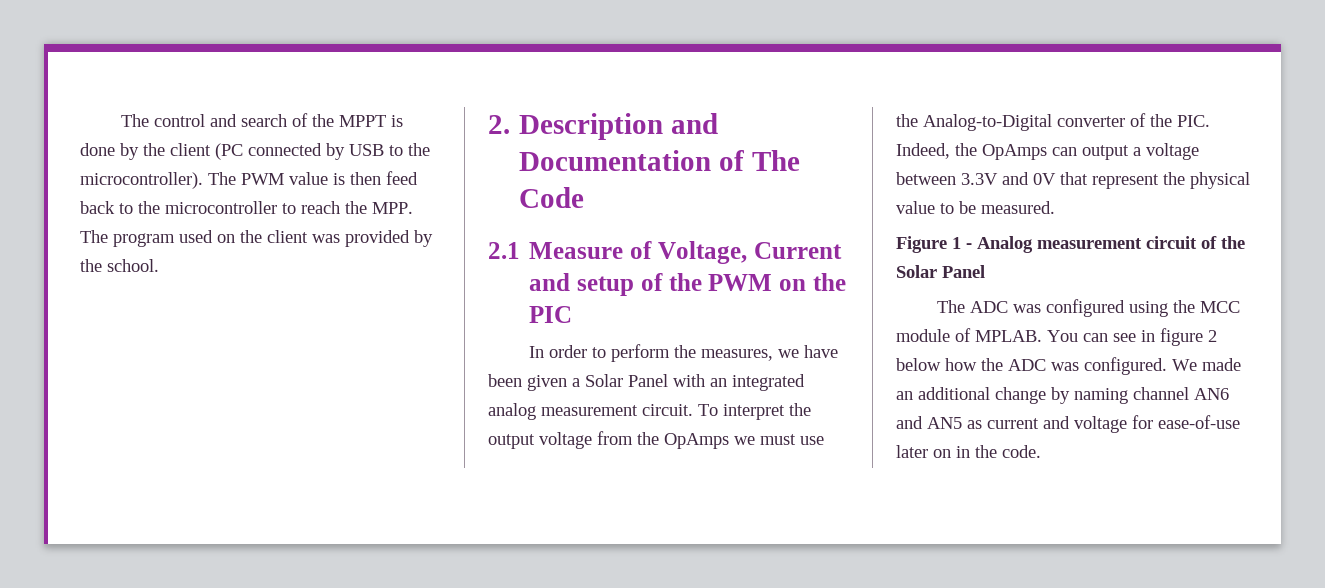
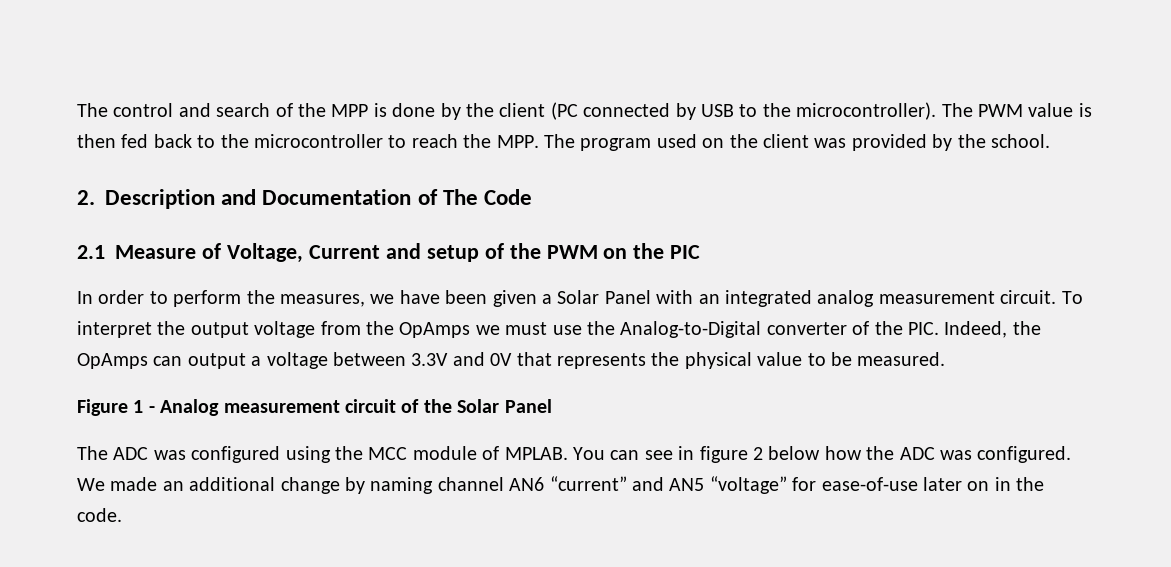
- The control and search of the MPPT is done by the client (PC connected by USB to the microcontroller).
+ The control and search of the MPP is done by the client (PC connected by USB to the microcontroller).
- The PWM value is then feed back to the microcontroller to reach the MPP. The program used on the client was provided by the school.
+ The PWM value is then fed back to the microcontroller to reach the MPP. The program used on the client was provided by the school.
- To interpret the output voltage from the OpAmps we must use the Analog-to-Digital converter of the PIC. Indeed, the OpAmps can output a voltage between 3.3V and 0V that represent the physical value to be measured.
+ To interpret the output voltage from the OpAmps we must use the Analog-to-Digital converter of the PIC. Indeed, the OpAmps can output a voltage between 3.3V and 0V that represents the physical value to be measured.
- We made an additional change by naming channel AN6 and AN5 as current and voltage for ease-of-use later on in the code.
+ We made an additional change by naming channel AN6 “current” and AN5 “voltage” for ease-of-use later on in the code.

